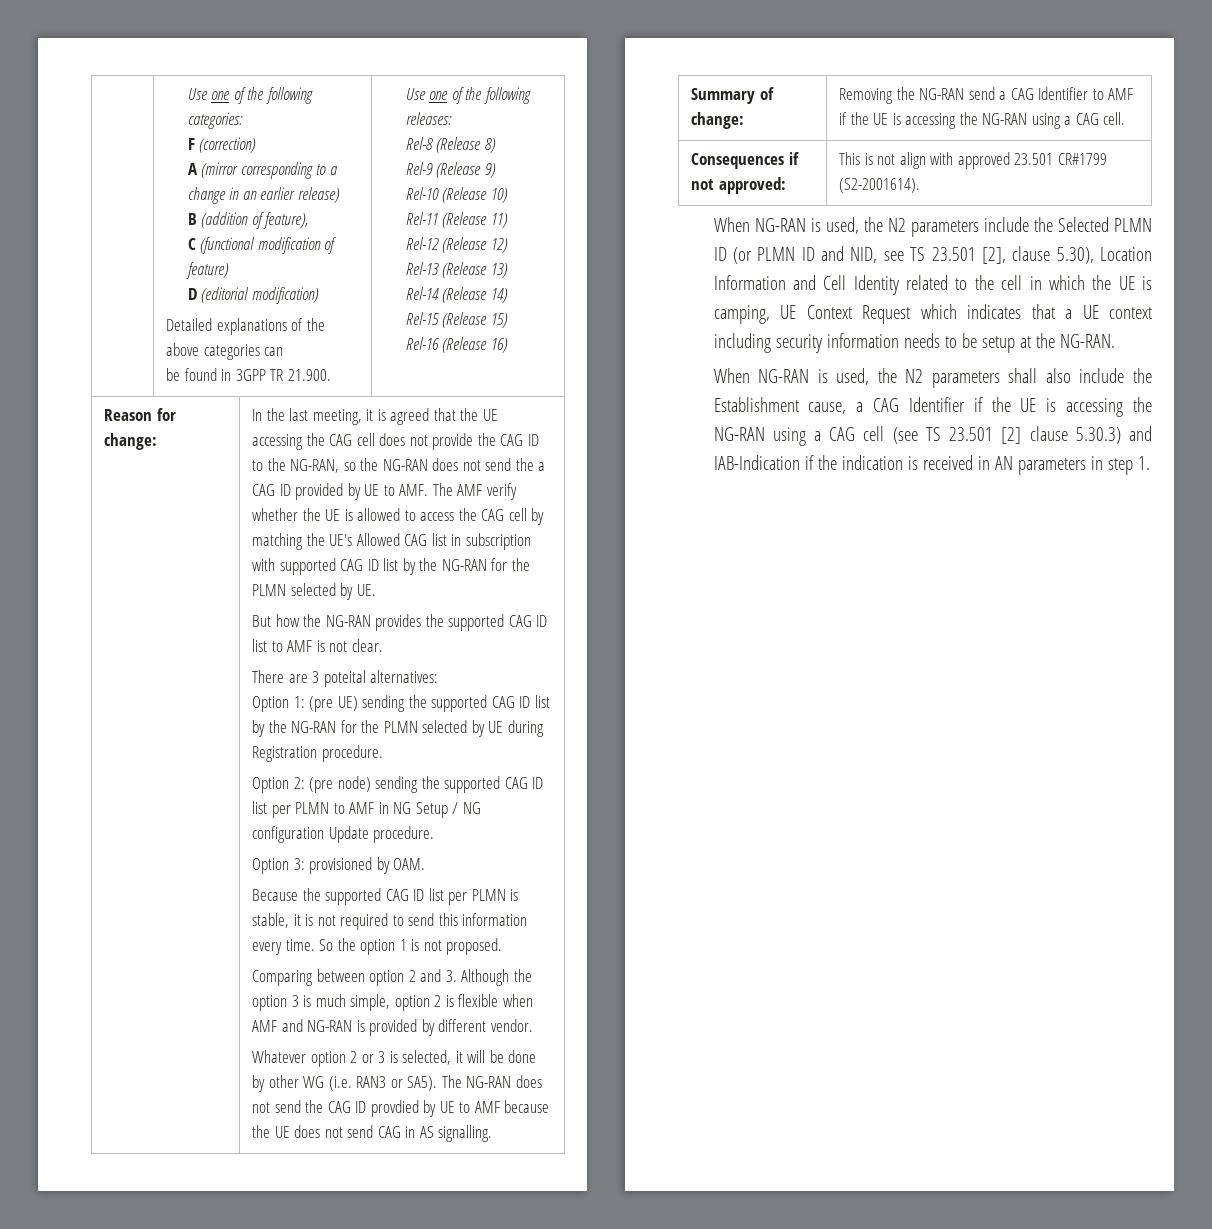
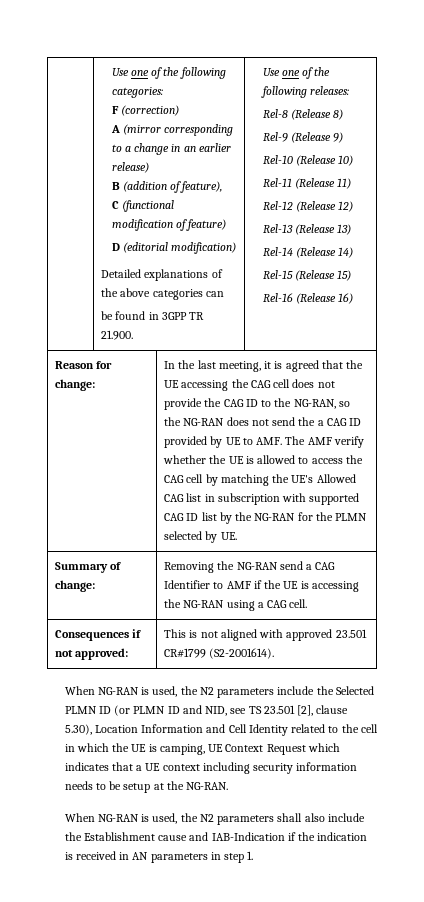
- But how the NG-RAN provides the supported CAG ID list to AMF is not clear.
- There are 3 poteital alternatives:
- Option 1: (pre UE) sending the supported CAG ID list by the NG-RAN for the PLMN selected by UE during Registration procedure.
- Option 2: (pre node) sending the supported CAG ID list per PLMN to AMF in NG Setup / NG configuration Update procedure.
- Option 3: provisioned by OAM.
- Because the supported CAG ID list per PLMN is stable, it is not required to send this information every time. So the option 1 is not proposed.
- Comparing between option 2 and 3. Although the option 3 is much simple, option 2 is flexible when AMF and NG-RAN is provided by different vendor.
- Whatever option 2 or 3 is selected, it will be done by other WG (i.e. RAN3 or SA5). The NG-RAN does not send the CAG ID provdied by UE to AMF because the UE does not send CAG in AS signalling.
- Consequences if not approved: | This is not align with approved 23.501 CR#1799 (S2-2001614).
+ Consequences if not approved: | This is not aligned with approved 23.501 CR#1799 (S2-2001614).
- When NG-RAN is used, the N2 parameters shall also include the Establishment cause, a CAG Identifier if the UE is accessing the NG-RAN using a CAG cell (see TS 23.501 [2] clause 5.30.3) and IAB-Indication if the indication is received in AN parameters in step 1.
+ When NG-RAN is used, the N2 parameters shall also include the Establishment cause and IAB-Indication if the indication is received in AN parameters in step 1.

